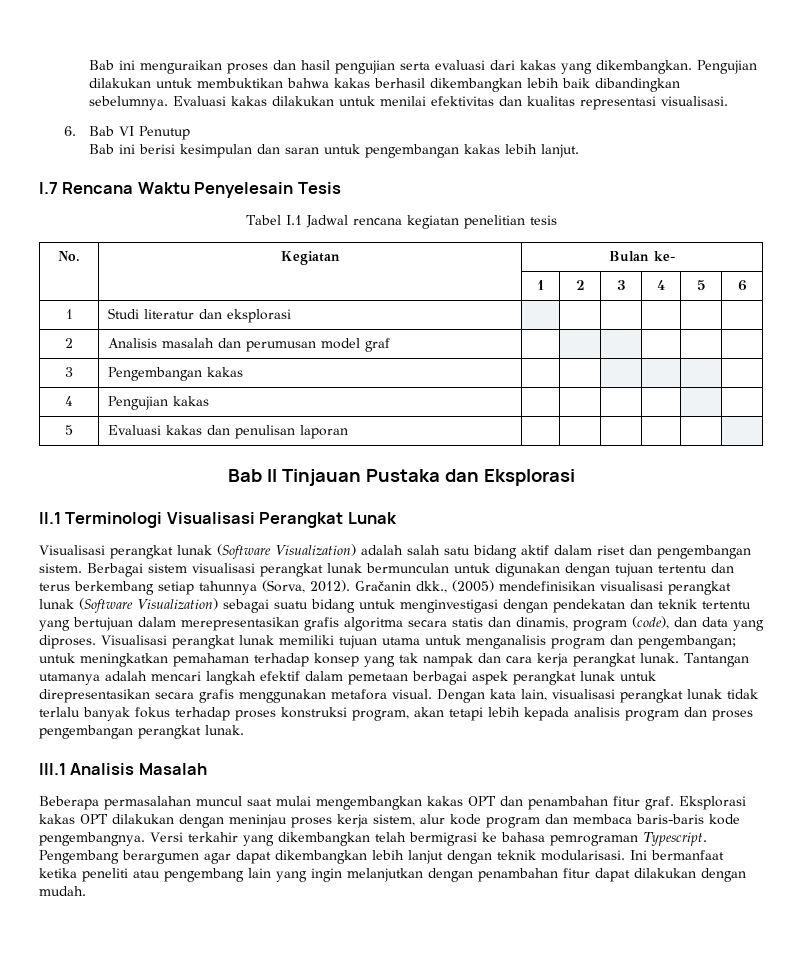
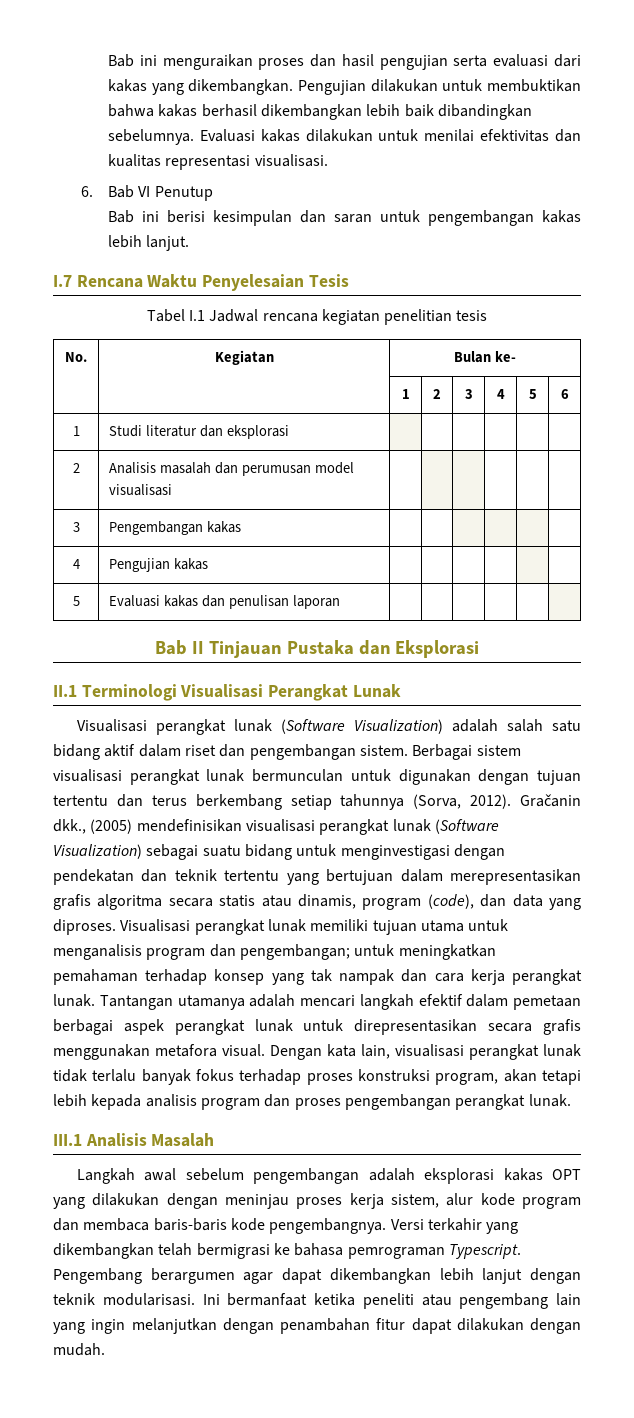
- I.7 Rencana Waktu Penyelesain Tesis
+ I.7 Rencana Waktu Penyelesaian Tesis
- 2 | Analisis masalah dan perumusan model graf | | | | | |
+ 2 | Analisis masalah dan perumusan model visualisasi | | | | | |
- Gračanin dkk., (2005) mendefinisikan visualisasi perangkat lunak (Software Visualization) sebagai suatu bidang untuk menginvestigasi dengan pendekatan dan teknik tertentu yang bertujuan dalam merepresentasikan grafis algoritma secara statis dan dinamis, program (code), dan data yang diproses.
+ Gračanin dkk., (2005) mendefinisikan visualisasi perangkat lunak (Software Visualization) sebagai suatu bidang untuk menginvestigasi dengan pendekatan dan teknik tertentu yang bertujuan dalam merepresentasikan grafis algoritma secara statis atau dinamis, program (code), dan data yang diproses.
- Beberapa permasalahan muncul saat mulai mengembangkan kakas OPT dan penambahan fitur graf. Eksplorasi kakas OPT dilakukan dengan meninjau proses kerja sistem, alur kode program dan membaca baris-baris kode pengembangnya.
+ Langkah awal sebelum pengembangan adalah eksplorasi kakas OPT yang dilakukan dengan meninjau proses kerja sistem, alur kode program dan membaca baris-baris kode pengembangnya.

